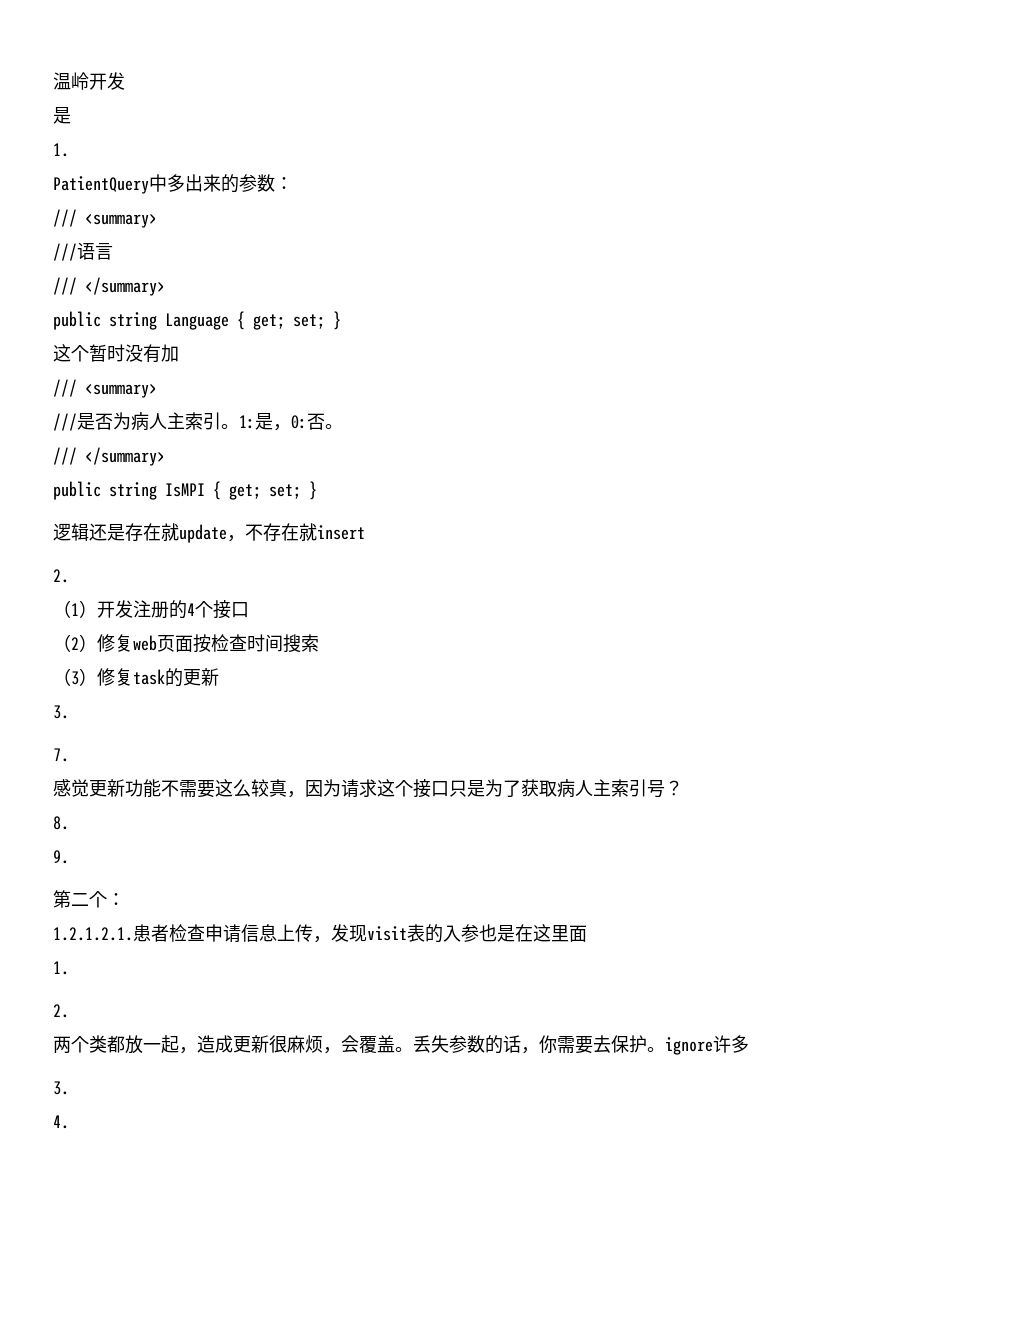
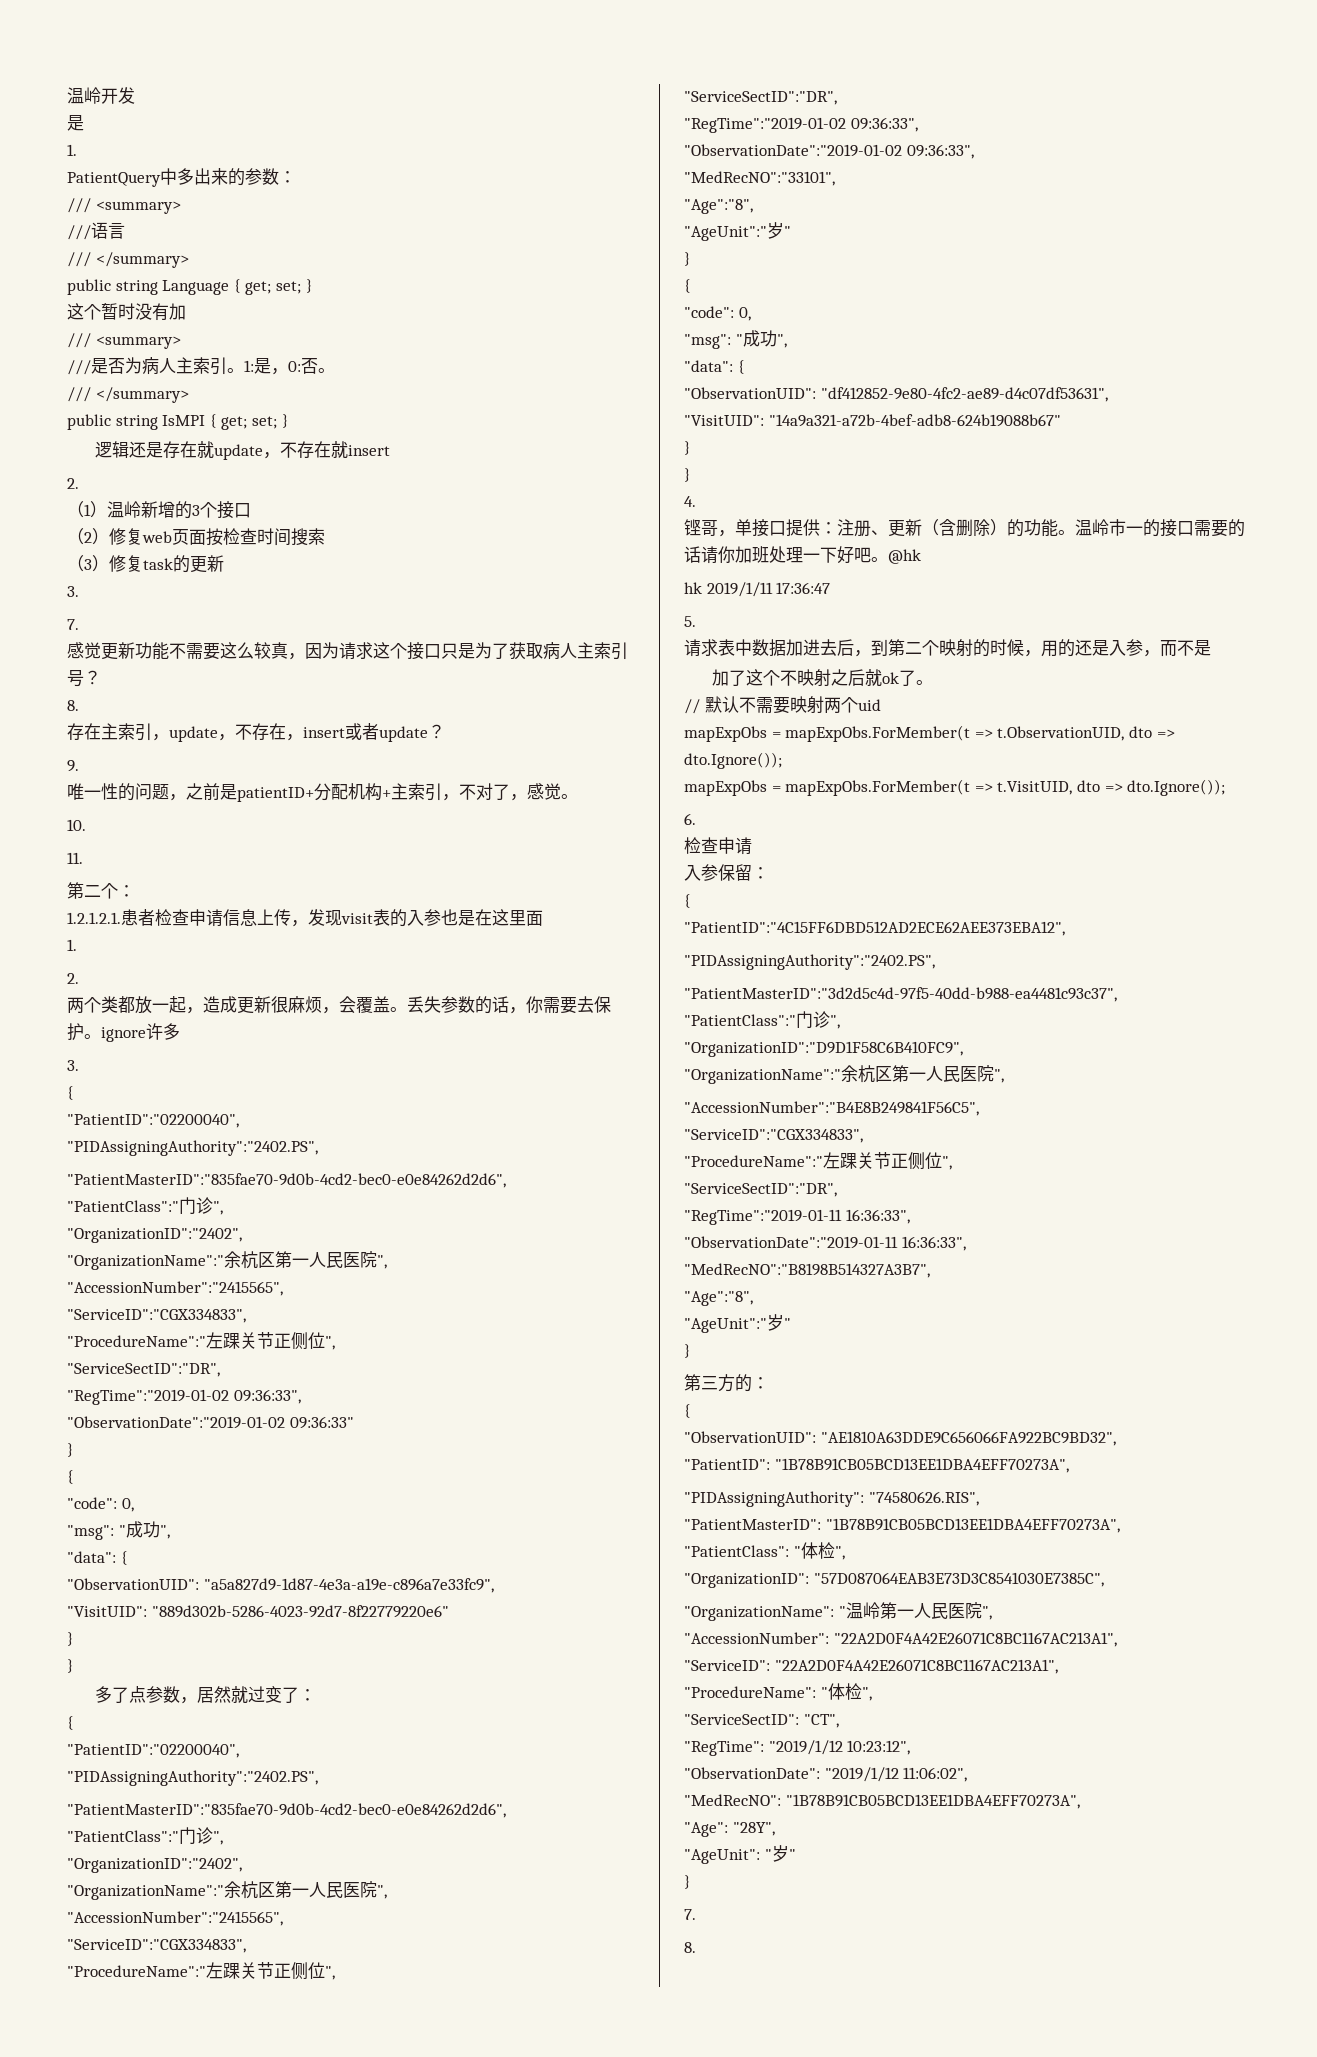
- （1）开发注册的4个接口
+ （1）温岭新增的3个接口
+ 存在主索引，update，不存在，insert或者update？
  9.
+ 唯一性的问题，之前是patientID+分配机构+主索引，不对了，感觉。
+ 10.
+ 11.
  丢失参数的话，你需要去保护。ignore许多
  3.
+ {
+ "PatientID":"02200040",
+ "PIDAssigningAuthority":"2402.PS",
+ "PatientMasterID":"835fae70-9d0b-4cd2-bec0-e0e84262d2d6",
+ "PatientClass":"门诊",
+ "OrganizationID":"2402",
+ "OrganizationName":"余杭区第一人民医院",
+ "AccessionNumber":"2415565",
+ "ServiceID":"CGX334833",
+ "ProcedureName":"左踝关节正侧位",
+ "ServiceSectID":"DR",
+ "RegTime":"2019-01-02 09:36:33",
+ "ObservationDate":"2019-01-02 09:36:33"
+ }
+ {
+ "code": 0,
+ "msg": "成功",
+ "data": {
+ "ObservationUID": "a5a827d9-1d87-4e3a-a19e-c896a7e33fc9",
+ "VisitUID": "889d302b-5286-4023-92d7-8f22779220e6"
+ }
+ }
+ 多了点参数，居然就过变了：
+ {
+ "PatientID":"02200040",
+ "PIDAssigningAuthority":"2402.PS",
+ "PatientMasterID":"835fae70-9d0b-4cd2-bec0-e0e84262d2d6",
+ "PatientClass":"门诊",
+ "OrganizationID":"2402",
+ "OrganizationName":"余杭区第一人民医院",
+ "AccessionNumber":"2415565",
+ "ServiceID":"CGX334833",
+ "ProcedureName":"左踝关节正侧位",
+ "ServiceSectID":"DR",
+ "RegTime":"2019-01-02 09:36:33",
+ "ObservationDate":"2019-01-02 09:36:33",
+ "MedRecNO":"33101",
+ "Age":"8",
+ "AgeUnit":"岁"
+ }
+ {
+ "code": 0,
+ "msg": "成功",
+ "data": {
+ "ObservationUID": "df412852-9e80-4fc2-ae89-d4c07df53631",
+ "VisitUID": "14a9a321-a72b-4bef-adb8-624b19088b67"
+ }
+ }
  4.
+ 铿哥，单接口提供：注册、更新（含删除）的功能。温岭市一的接口需要的话请你加班处理一下好吧。@hk
+ hk 2019/1/11 17:36:47
+ 5.
+ 请求表中数据加进去后，到第二个映射的时候，用的还是入参，而不是
+ 加了这个不映射之后就ok了。
+ // 默认不需要映射两个uid
+ mapExpObs = mapExpObs.ForMember(t => t.ObservationUID, dto => dto.Ignore());
+ mapExpObs = mapExpObs.ForMember(t => t.VisitUID, dto => dto.Ignore());
+ 6.
+ 检查申请
+ 入参保留：
+ {
+ "PatientID":"4C15FF6DBD512AD2ECE62AEE373EBA12",
+ "PIDAssigningAuthority":"2402.PS",
+ "PatientMasterID":"3d2d5c4d-97f5-40dd-b988-ea4481c93c37",
+ "PatientClass":"门诊",
+ "OrganizationID":"D9D1F58C6B410FC9",
+ "OrganizationName":"余杭区第一人民医院",
+ "AccessionNumber":"B4E8B249841F56C5",
+ "ServiceID":"CGX334833",
+ "ProcedureName":"左踝关节正侧位",
+ "ServiceSectID":"DR",
+ "RegTime":"2019-01-11 16:36:33",
+ "ObservationDate":"2019-01-11 16:36:33",
+ "MedRecNO":"B8198B514327A3B7",
+ "Age":"8",
+ "AgeUnit":"岁"
+ }
+ 第三方的：
+ {
+ "ObservationUID": "AE1810A63DDE9C656066FA922BC9BD32",
+ "PatientID": "1B78B91CB05BCD13EE1DBA4EFF70273A",
+ "PIDAssigningAuthority": "74580626.RIS",
+ "PatientMasterID": "1B78B91CB05BCD13EE1DBA4EFF70273A",
+ "PatientClass": "体检",
+ "OrganizationID": "57D087064EAB3E73D3C8541030E7385C",
+ "OrganizationName": "温岭第一人民医院",
+ "AccessionNumber": "22A2D0F4A42E26071C8BC1167AC213A1",
+ "ServiceID": "22A2D0F4A42E26071C8BC1167AC213A1",
+ "ProcedureName": "体检",
+ "ServiceSectID": "CT",
+ "RegTime": "2019/1/12 10:23:12",
+ "ObservationDate": "2019/1/12 11:06:02",
+ "MedRecNO": "1B78B91CB05BCD13EE1DBA4EFF70273A",
+ "Age": "28Y",
+ "AgeUnit": "岁"
+ }
+ 7.
+ 8.

